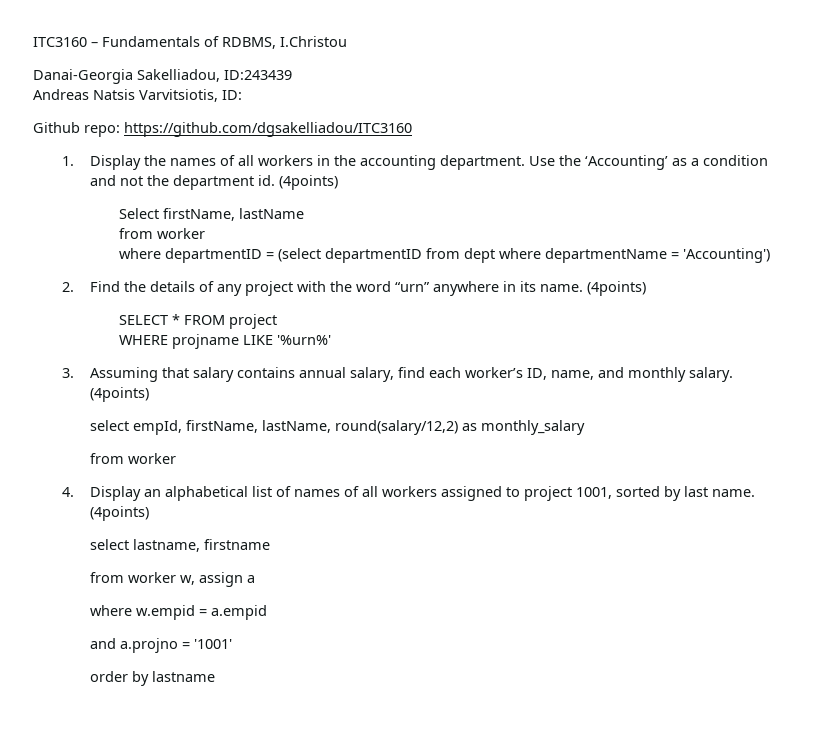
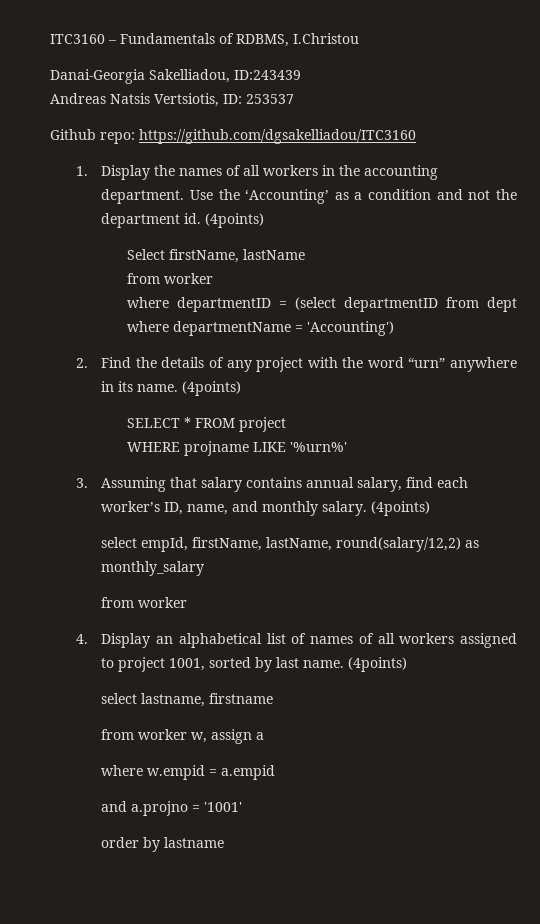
- Andreas Natsis Varvitsiotis, ID:
+ Andreas Natsis Vertsiotis, ID: 253537

